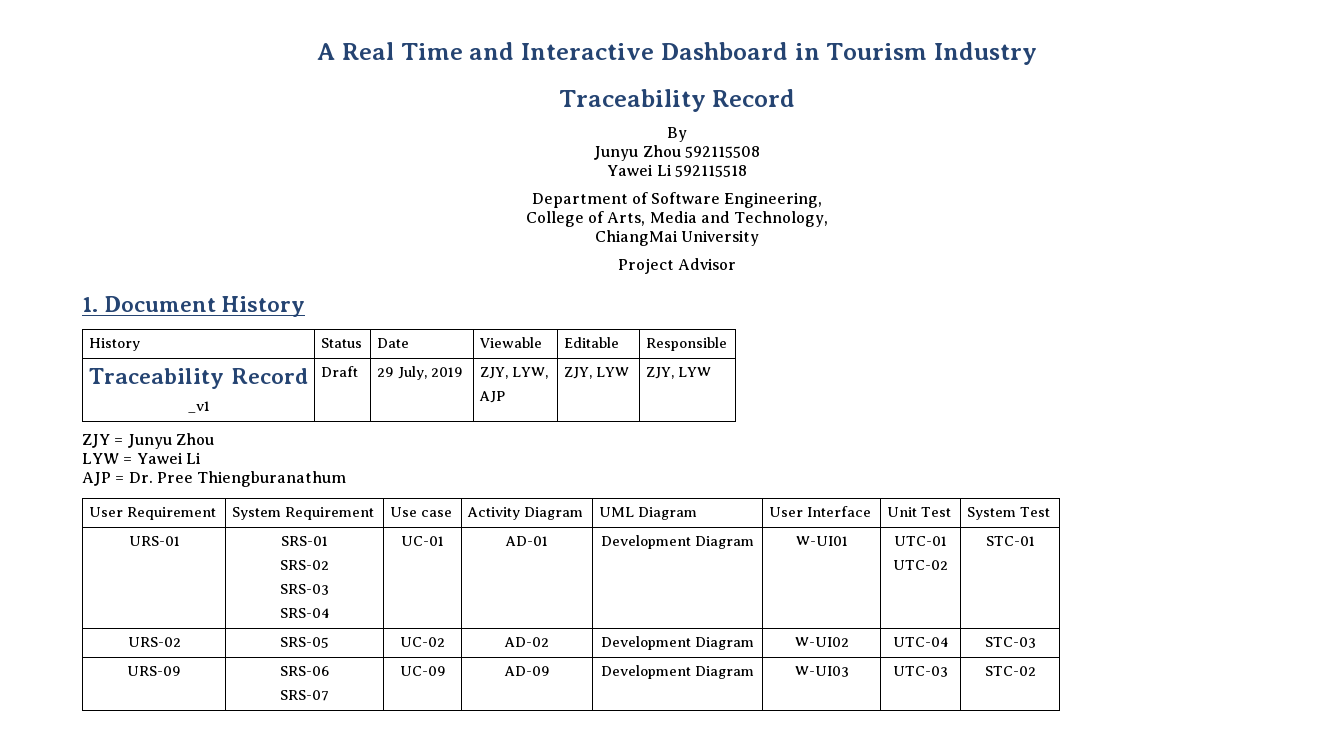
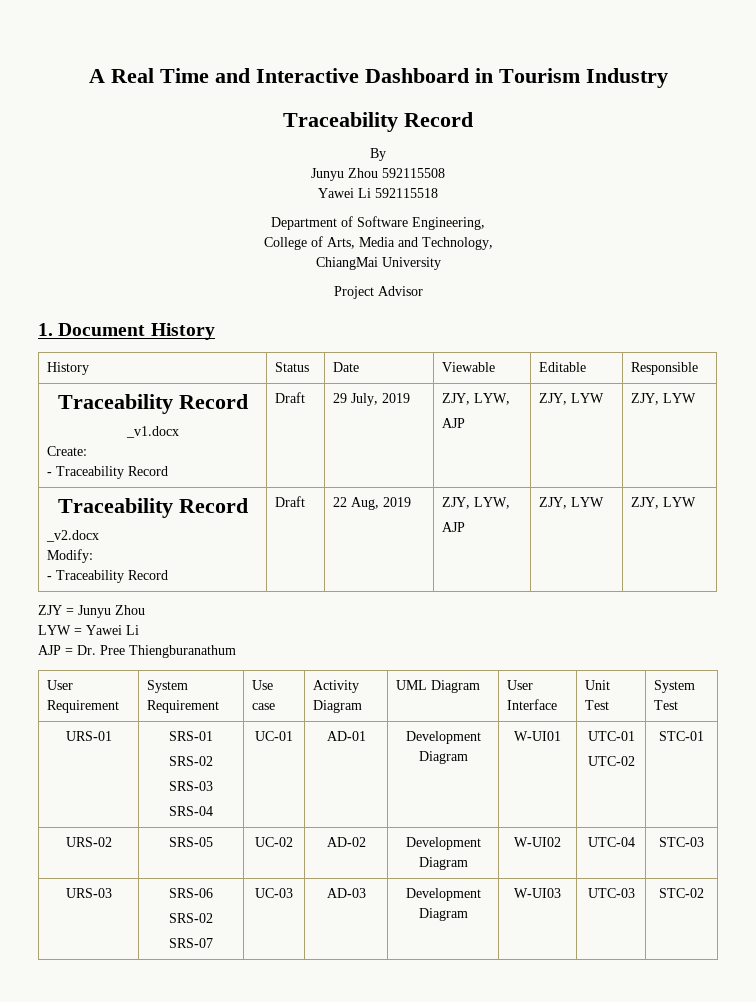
  History | Status | Date | Viewable | Editable | Responsible
  Traceability Record
- _v1 | Draft | 29 July, 2019 | ZJY, LYW,
+ _v1.docx
+ Create:
+ - Traceability Record | Draft | 29 July, 2019 | ZJY, LYW,
+ AJP | ZJY, LYW | ZJY, LYW
+ Traceability Record
+ _v2.docx
+ Modify:
+ - Traceability Record | Draft | 22 Aug, 2019 | ZJY, LYW,
- URS-09 | SRS-06
- SRS-07 | UC-09 | AD-09 | Development Diagram | W-UI03 | UTC-03 | STC-02
+ URS-03 | SRS-06
+ SRS-02
+ SRS-07 | UC-03 | AD-03 | Development Diagram | W-UI03 | UTC-03 | STC-02

